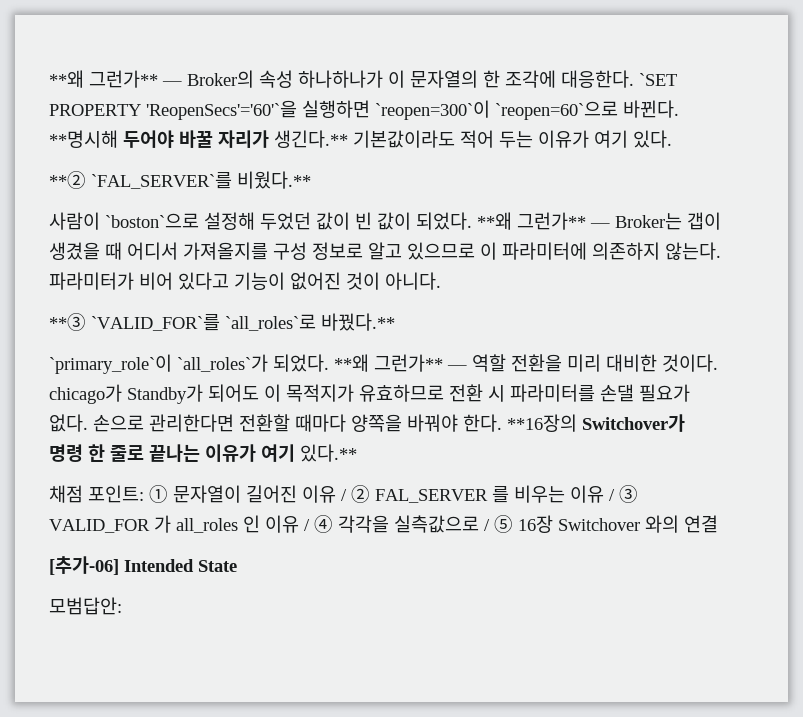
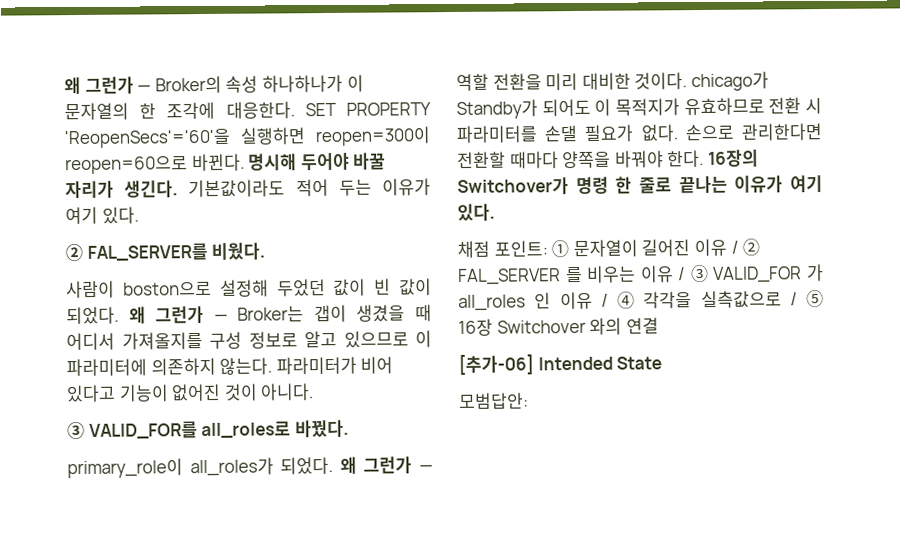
- **왜 그런가** — Broker의 속성 하나하나가 이 문자열의 한 조각에 대응한다.
+ 왜 그런가 — Broker의 속성 하나하나가 이 문자열의 한 조각에 대응한다.
- `SET PROPERTY 'ReopenSecs'='60'`을 실행하면 `reopen=300`이 `reopen=60`으로 바뀐다. **명시해 두어야 바꿀 자리가 생긴다.** 기본값이라도 적어 두는 이유가 여기 있다.
+ SET PROPERTY 'ReopenSecs'='60'을 실행하면 reopen=300이 reopen=60으로 바뀐다. 명시해 두어야 바꿀 자리가 생긴다. 기본값이라도 적어 두는 이유가 여기 있다.
- **② `FAL_SERVER`를 비웠다.**
+ ② FAL_SERVER를 비웠다.
- 사람이 `boston`으로 설정해 두었던 값이 빈 값이 되었다.
+ 사람이 boston으로 설정해 두었던 값이 빈 값이 되었다.
- **왜 그런가** — Broker는 갭이 생겼을 때 어디서 가져올지를 구성 정보로 알고 있으므로 이 파라미터에 의존하지 않는다.
+ 왜 그런가 — Broker는 갭이 생겼을 때 어디서 가져올지를 구성 정보로 알고 있으므로 이 파라미터에 의존하지 않는다.
- **③ `VALID_FOR`를 `all_roles`로 바꿨다.**
- `primary_role`이 `all_roles`가 되었다. **왜 그런가** — 역할 전환을 미리 대비한 것이다. chicago가 Standby가 되어도 이 목적지가 유효하므로 전환 시 파라미터를 손댈 필요가 없다.
+ ③ VALID_FOR를 all_roles로 바꿨다.
+ primary_role이 all_roles가 되었다. 왜 그런가 — 역할 전환을 미리 대비한 것이다. chicago가 Standby가 되어도 이 목적지가 유효하므로 전환 시 파라미터를 손댈 필요가 없다.
- **16장의 Switchover가 명령 한 줄로 끝나는 이유가 여기 있다.**
+ 16장의 Switchover가 명령 한 줄로 끝나는 이유가 여기 있다.

